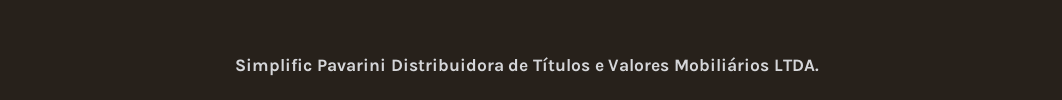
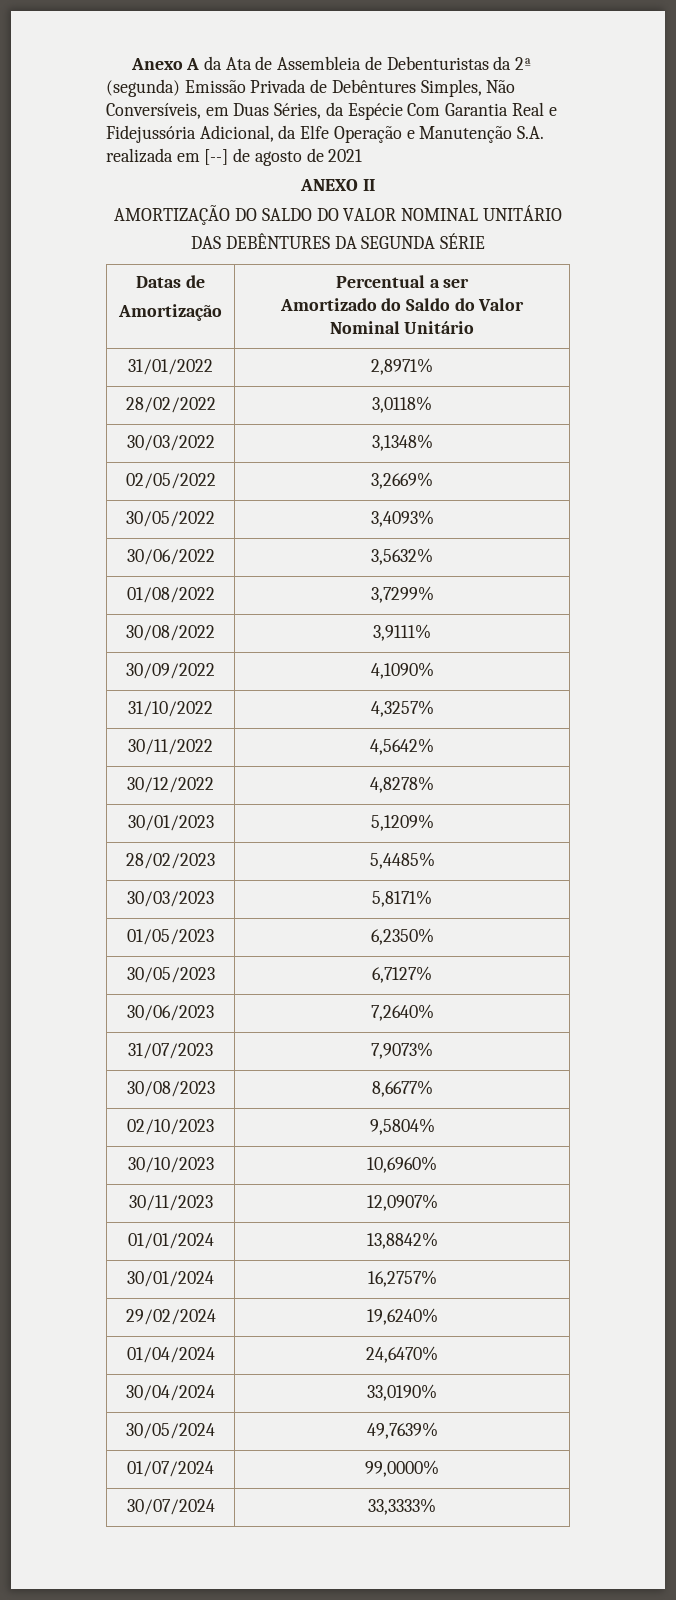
- Simplific Pavarini Distribuidora de Títulos e Valores Mobiliários LTDA.
+ Anexo A da Ata de Assembleia de Debenturistas da 2ª (segunda) Emissão Privada de Debêntures Simples, Não Conversíveis, em Duas Séries, da Espécie Com Garantia Real e Fidejussória Adicional, da Elfe Operação e Manutenção S.A. realizada em [--] de agosto de 2021
+ ANEXO II
+ AMORTIZAÇÃO DO SALDO DO VALOR NOMINAL UNITÁRIO
+ DAS DEBÊNTURES DA SEGUNDA SÉRIE
+ Datas de
+ Amortização | Percentual a ser
+ Amortizado do Saldo do Valor Nominal Unitário
+ 31/01/2022 | 2,8971%
+ 28/02/2022 | 3,0118%
+ 30/03/2022 | 3,1348%
+ 02/05/2022 | 3,2669%
+ 30/05/2022 | 3,4093%
+ 30/06/2022 | 3,5632%
+ 01/08/2022 | 3,7299%
+ 30/08/2022 | 3,9111%
+ 30/09/2022 | 4,1090%
+ 31/10/2022 | 4,3257%
+ 30/11/2022 | 4,5642%
+ 30/12/2022 | 4,8278%
+ 30/01/2023 | 5,1209%
+ 28/02/2023 | 5,4485%
+ 30/03/2023 | 5,8171%
+ 01/05/2023 | 6,2350%
+ 30/05/2023 | 6,7127%
+ 30/06/2023 | 7,2640%
+ 31/07/2023 | 7,9073%
+ 30/08/2023 | 8,6677%
+ 02/10/2023 | 9,5804%
+ 30/10/2023 | 10,6960%
+ 30/11/2023 | 12,0907%
+ 01/01/2024 | 13,8842%
+ 30/01/2024 | 16,2757%
+ 29/02/2024 | 19,6240%
+ 01/04/2024 | 24,6470%
+ 30/04/2024 | 33,0190%
+ 30/05/2024 | 49,7639%
+ 01/07/2024 | 99,0000%
+ 30/07/2024 | 33,3333%

